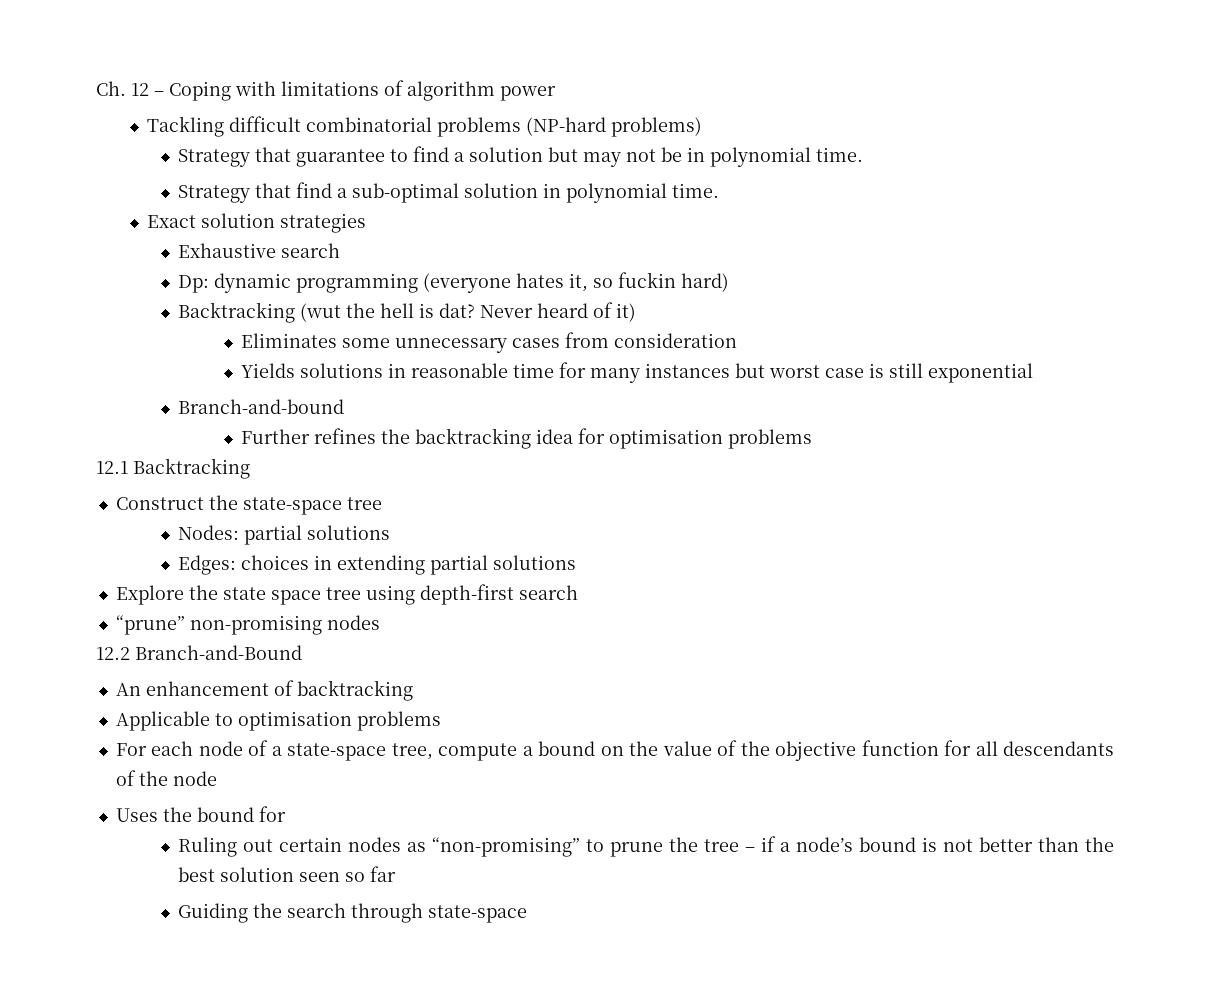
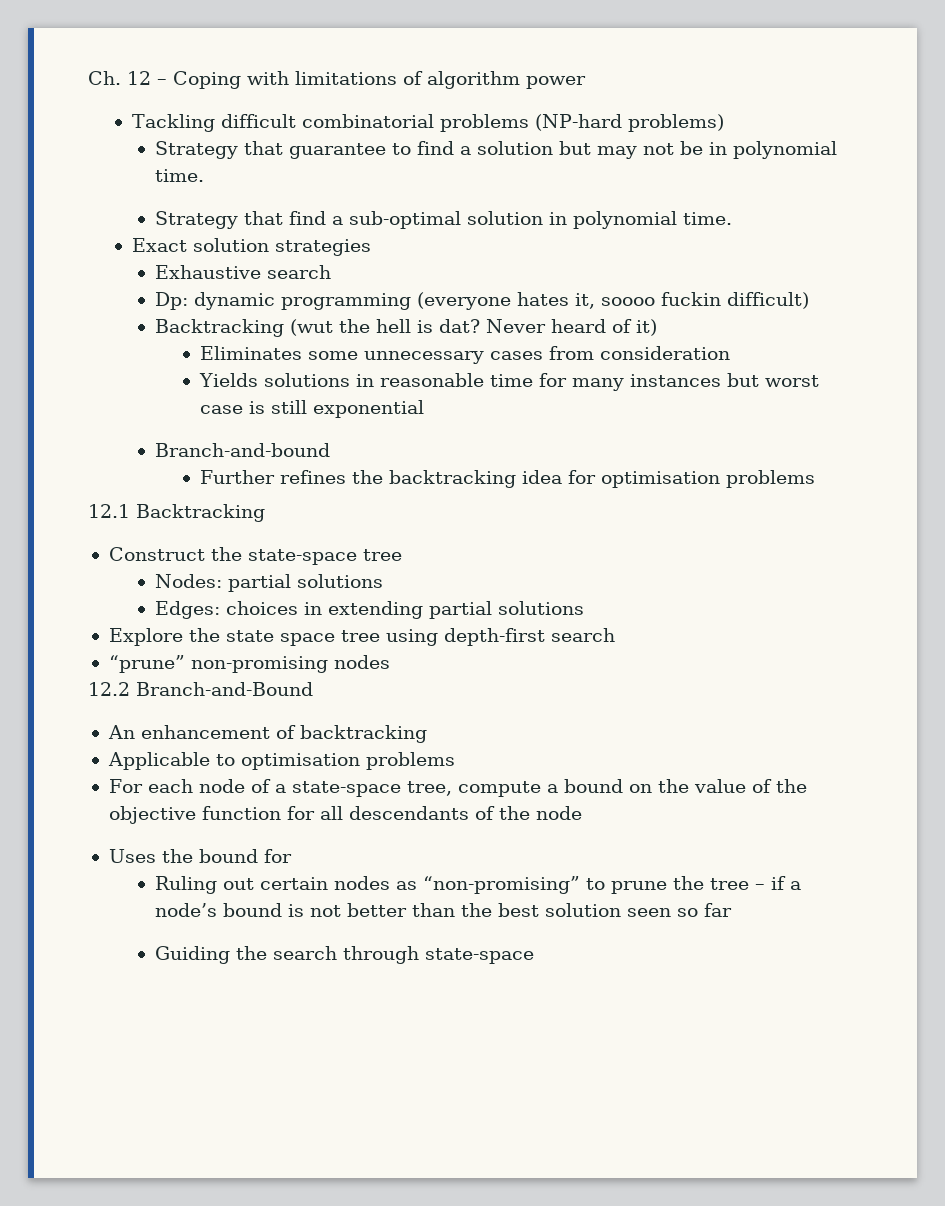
- Dp: dynamic programming (everyone hates it, so fuckin hard)
+ Dp: dynamic programming (everyone hates it, soooo fuckin difficult)

